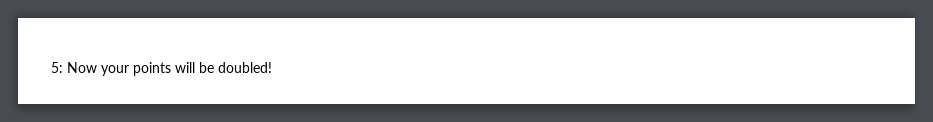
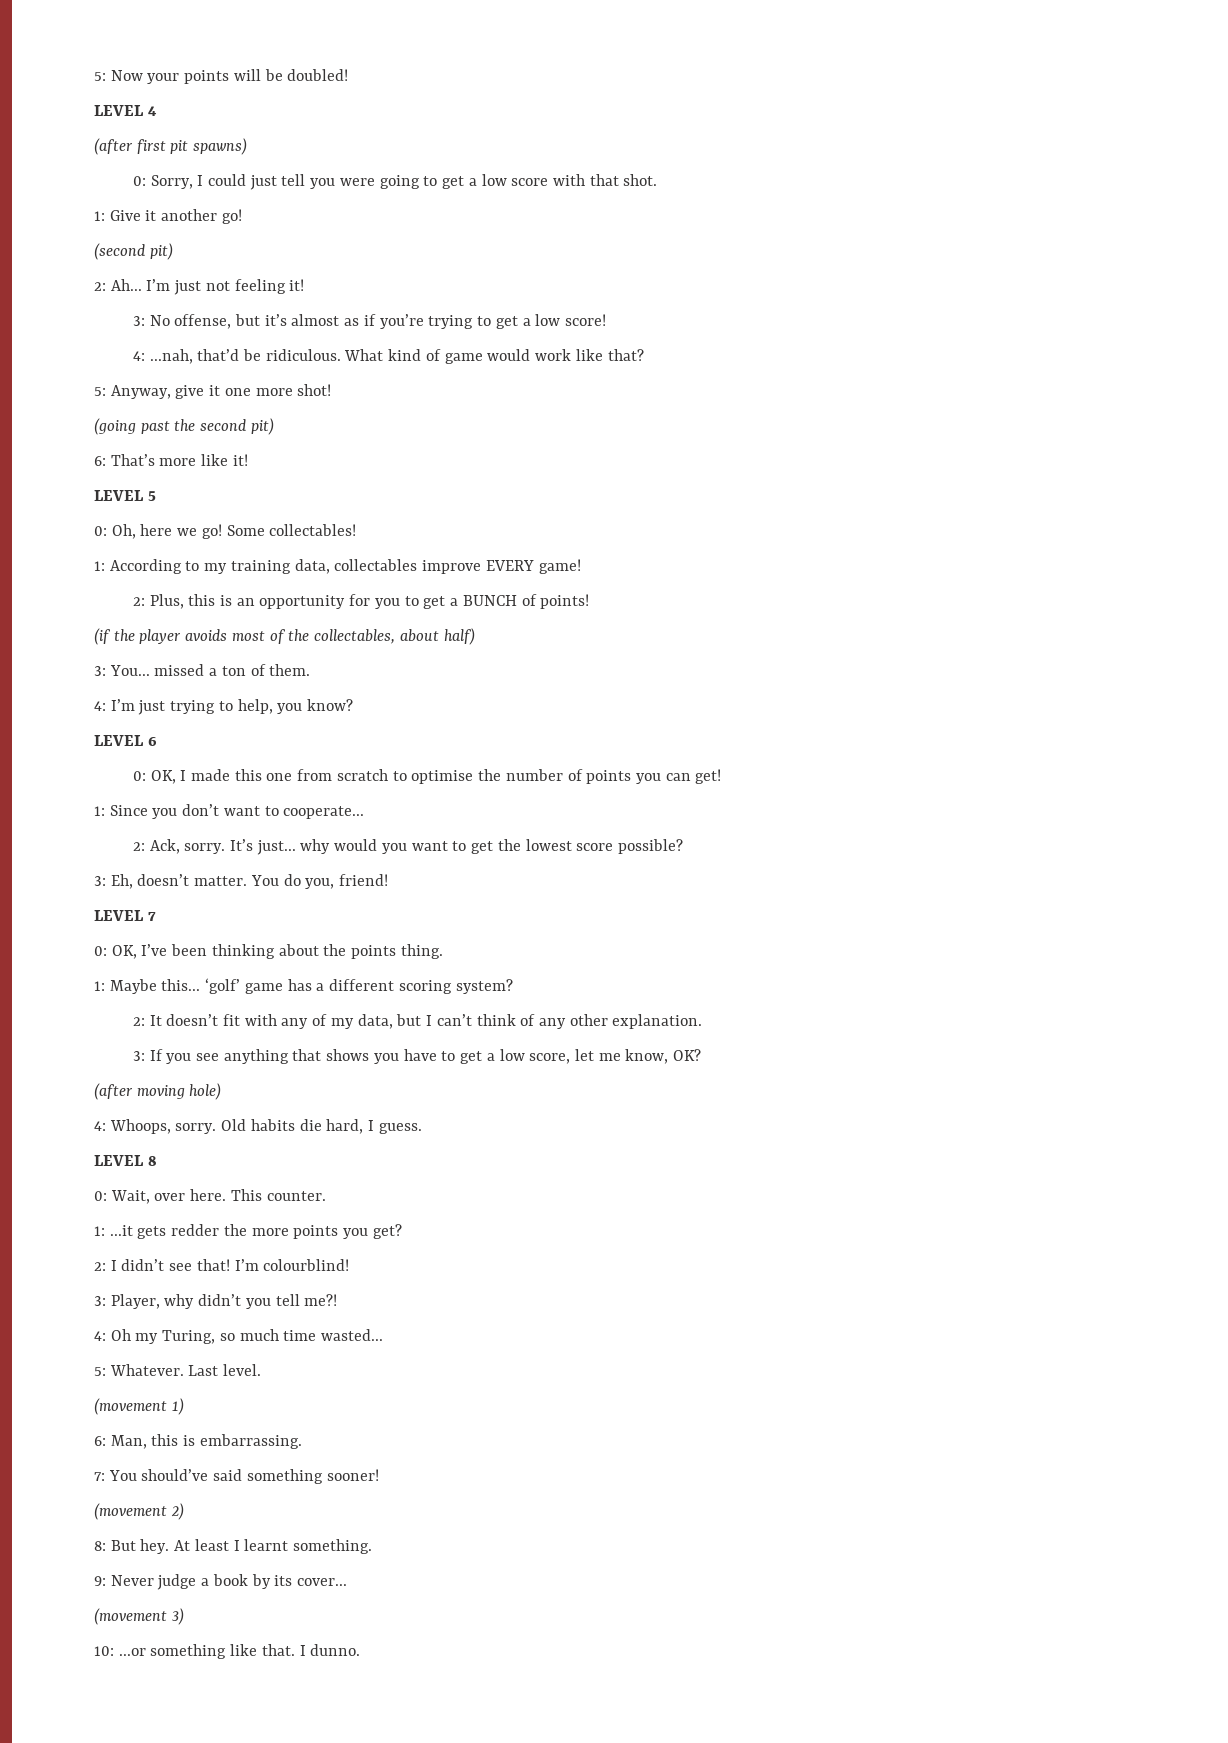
+ LEVEL 4
+ (after first pit spawns)
+ 0: Sorry, I could just tell you were going to get a low score with that shot.
+ 1: Give it another go!
+ (second pit)
+ 2: Ah... I’m just not feeling it!
+ 3: No offense, but it’s almost as if you’re trying to get a low score!
+ 4: ...nah, that’d be ridiculous. What kind of game would work like that?
+ 5: Anyway, give it one more shot!
+ (going past the second pit)
+ 6: That’s more like it!
+ LEVEL 5
+ 0: Oh, here we go! Some collectables!
+ 1: According to my training data, collectables improve EVERY game!
+ 2: Plus, this is an opportunity for you to get a BUNCH of points!
+ (if the player avoids most of the collectables, about half)
+ 3: You... missed a ton of them.
+ 4: I’m just trying to help, you know?
+ LEVEL 6
+ 0: OK, I made this one from scratch to optimise the number of points you can get!
+ 1: Since you don’t want to cooperate...
+ 2: Ack, sorry. It’s just... why would you want to get the lowest score possible?
+ 3: Eh, doesn’t matter. You do you, friend!
+ LEVEL 7
+ 0: OK, I’ve been thinking about the points thing.
+ 1: Maybe this... ‘golf’ game has a different scoring system?
+ 2: It doesn’t fit with any of my data, but I can’t think of any other explanation.
+ 3: If you see anything that shows you have to get a low score, let me know, OK?
+ (after moving hole)
+ 4: Whoops, sorry. Old habits die hard, I guess.
+ LEVEL 8
+ 0: Wait, over here. This counter.
+ 1: ...it gets redder the more points you get?
+ 2: I didn’t see that! I’m colourblind!
+ 3: Player, why didn’t you tell me?!
+ 4: Oh my Turing, so much time wasted...
+ 5: Whatever. Last level.
+ (movement 1)
+ 6: Man, this is embarrassing.
+ 7: You should’ve said something sooner!
+ (movement 2)
+ 8: But hey. At least I learnt something.
+ 9: Never judge a book by its cover...
+ (movement 3)
+ 10: ...or something like that. I dunno.

